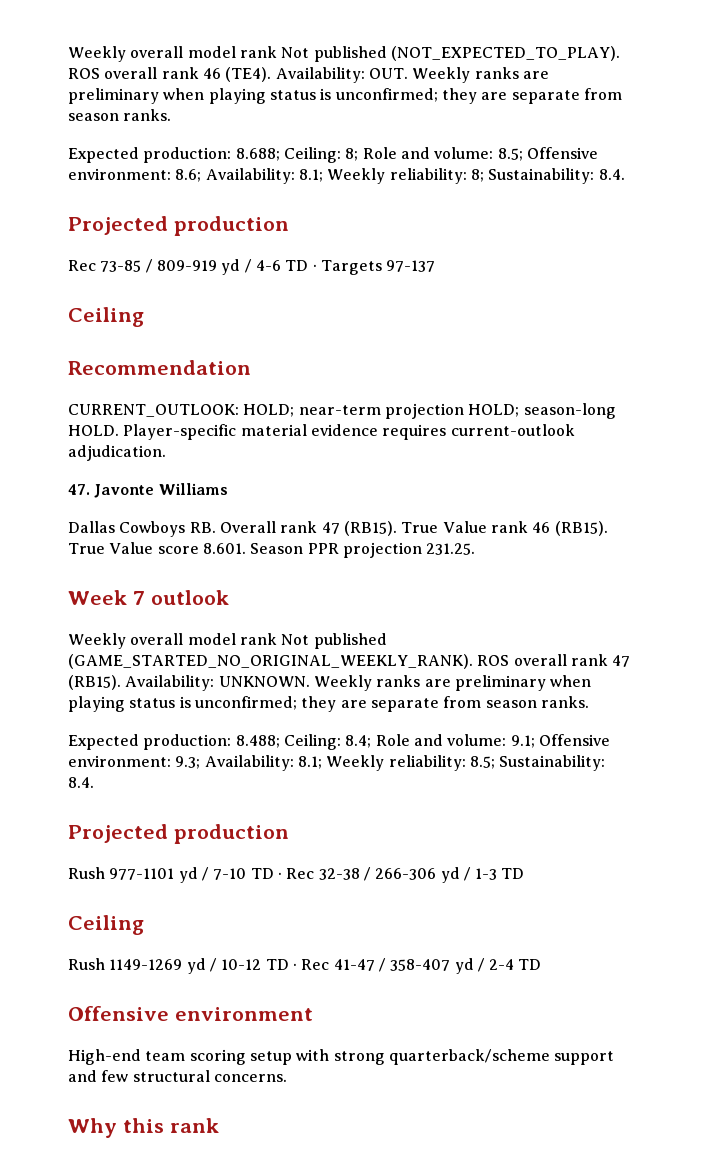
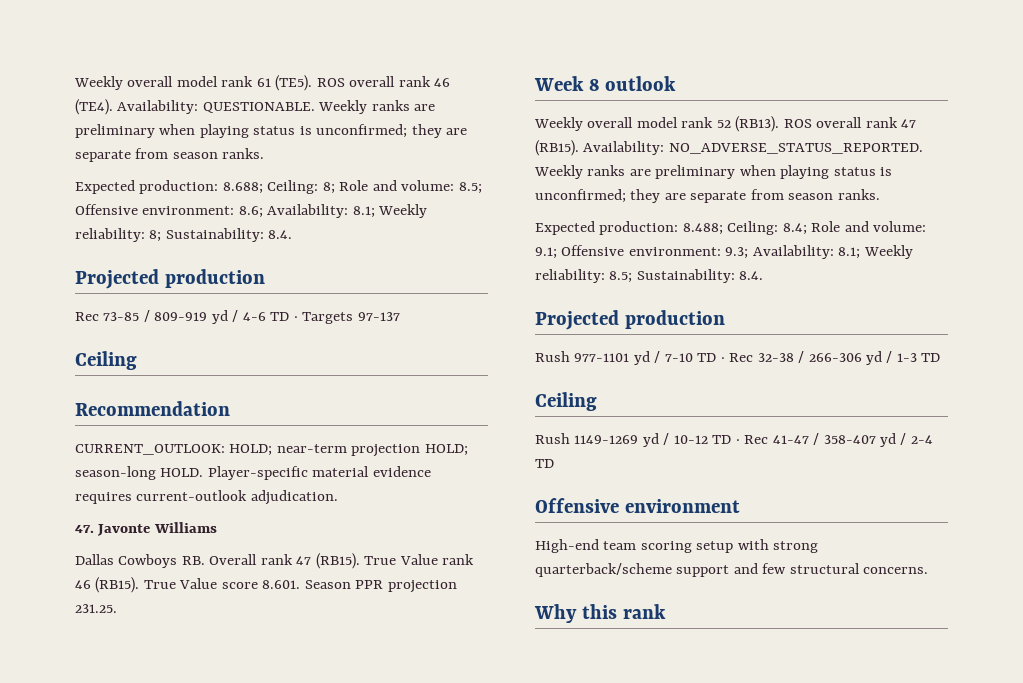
- Weekly overall model rank Not published (NOT_EXPECTED_TO_PLAY).
+ Weekly overall model rank 61 (TE5).
- Availability: OUT. Weekly ranks are preliminary when playing status is unconfirmed; they are separate from season ranks.
+ Availability: QUESTIONABLE. Weekly ranks are preliminary when playing status is unconfirmed; they are separate from season ranks.
- Week 7 outlook
+ Week 8 outlook
- Weekly overall model rank Not published (GAME_STARTED_NO_ORIGINAL_WEEKLY_RANK).
+ Weekly overall model rank 52 (RB13).
- Availability: UNKNOWN.
+ Availability: NO_ADVERSE_STATUS_REPORTED.

